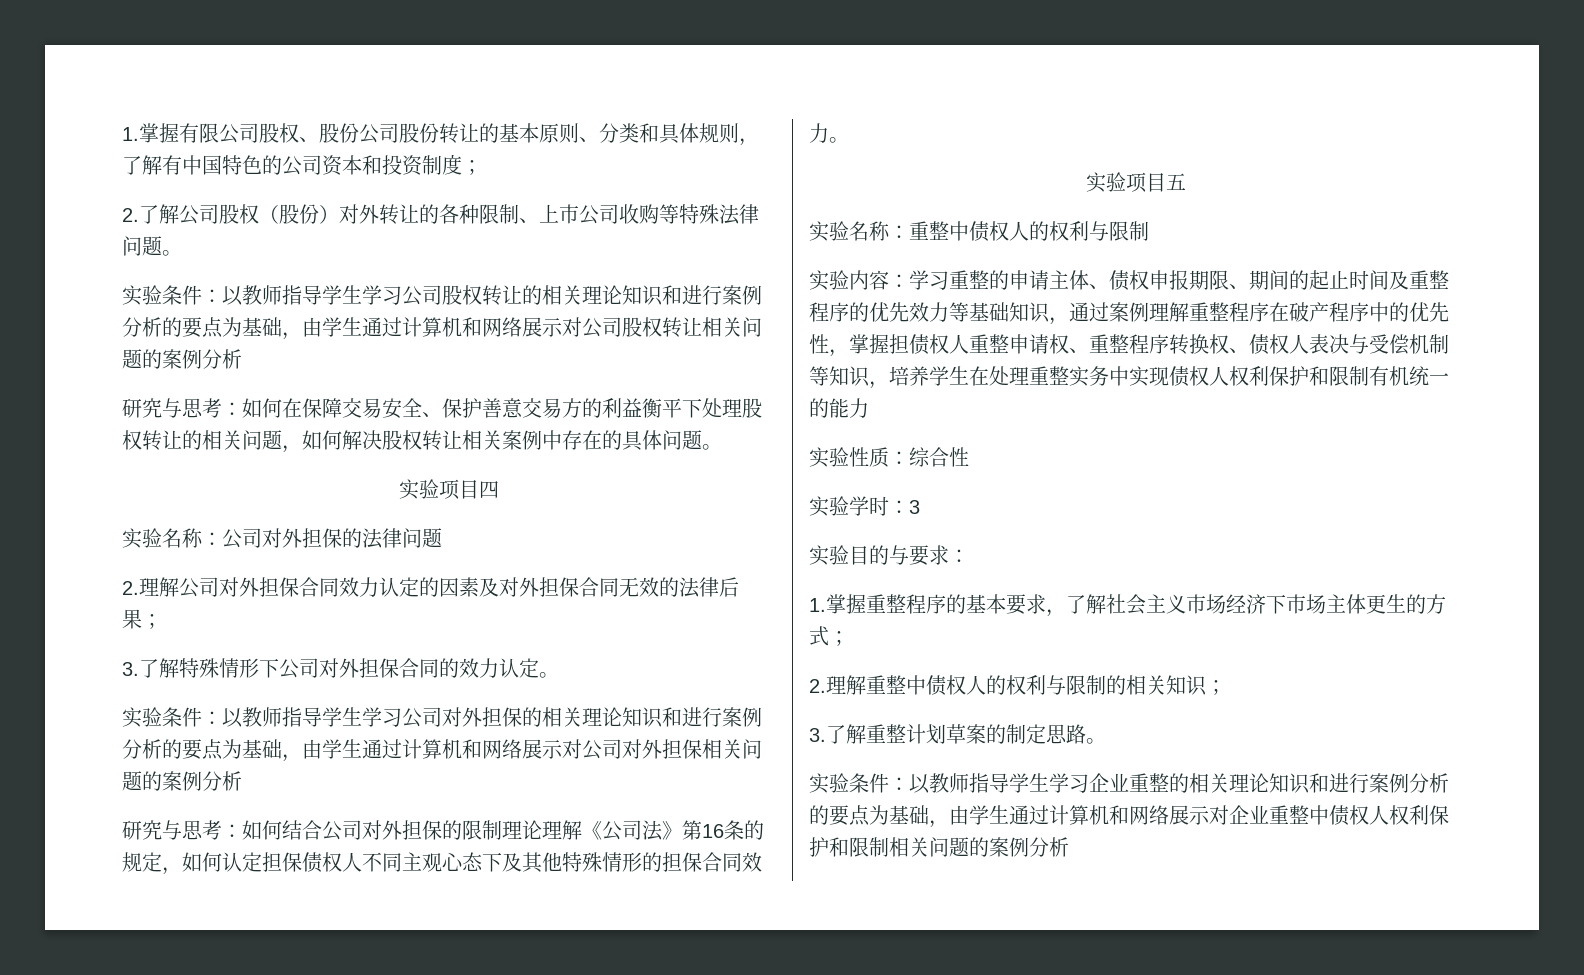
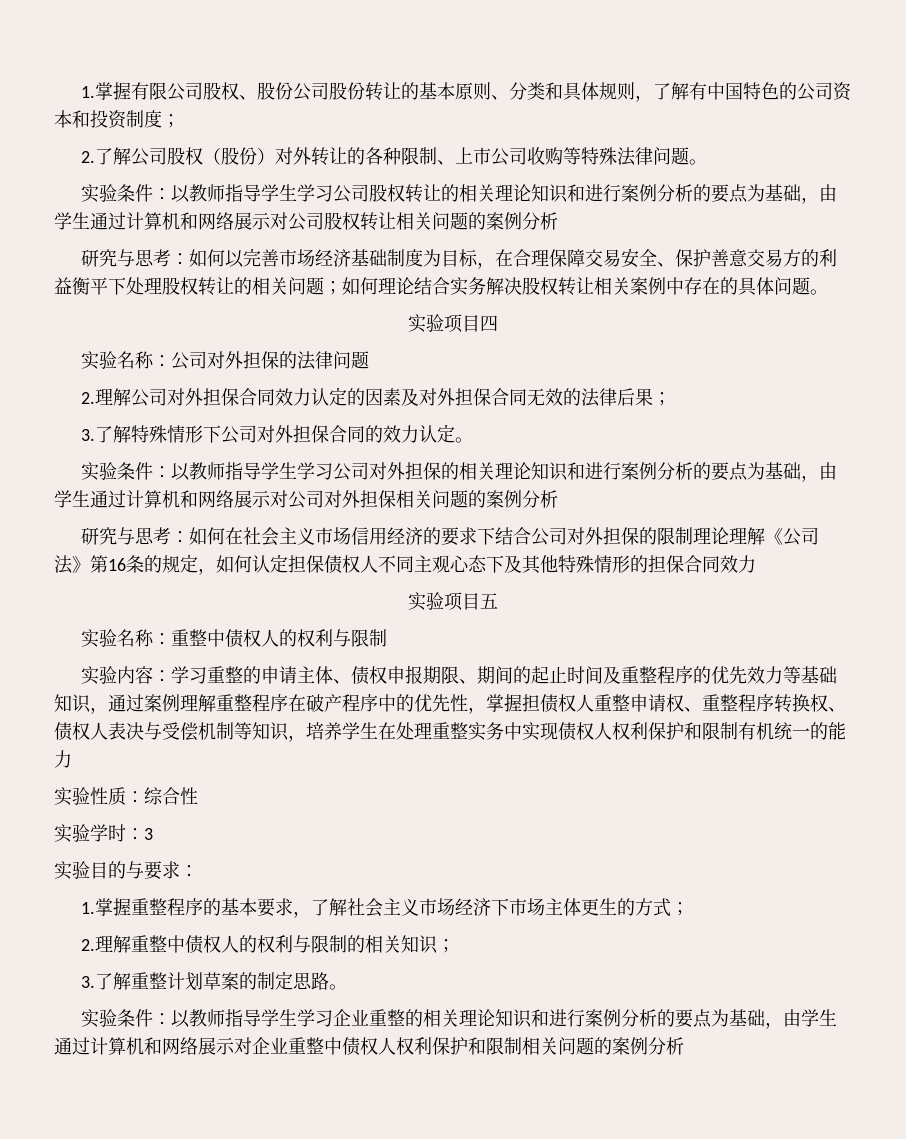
- 研究与思考：如何在保障交易安全、保护善意交易方的利益衡平下处理股权转让的相关问题，如何解决股权转让相关案例中存在的具体问题。
+ 研究与思考：如何以完善市场经济基础制度为目标，在合理保障交易安全、保护善意交易方的利益衡平下处理股权转让的相关问题；如何理论结合实务解决股权转让相关案例中存在的具体问题。
- 研究与思考：如何结合公司对外担保的限制理论理解《公司法》第16条的规定，如何认定担保债权人不同主观心态下及其他特殊情形的担保合同效力。
+ 研究与思考：如何在社会主义市场信用经济的要求下结合公司对外担保的限制理论理解《公司法》第16条的规定，如何认定担保债权人不同主观心态下及其他特殊情形的担保合同效力

